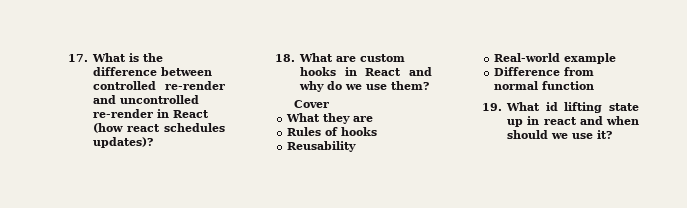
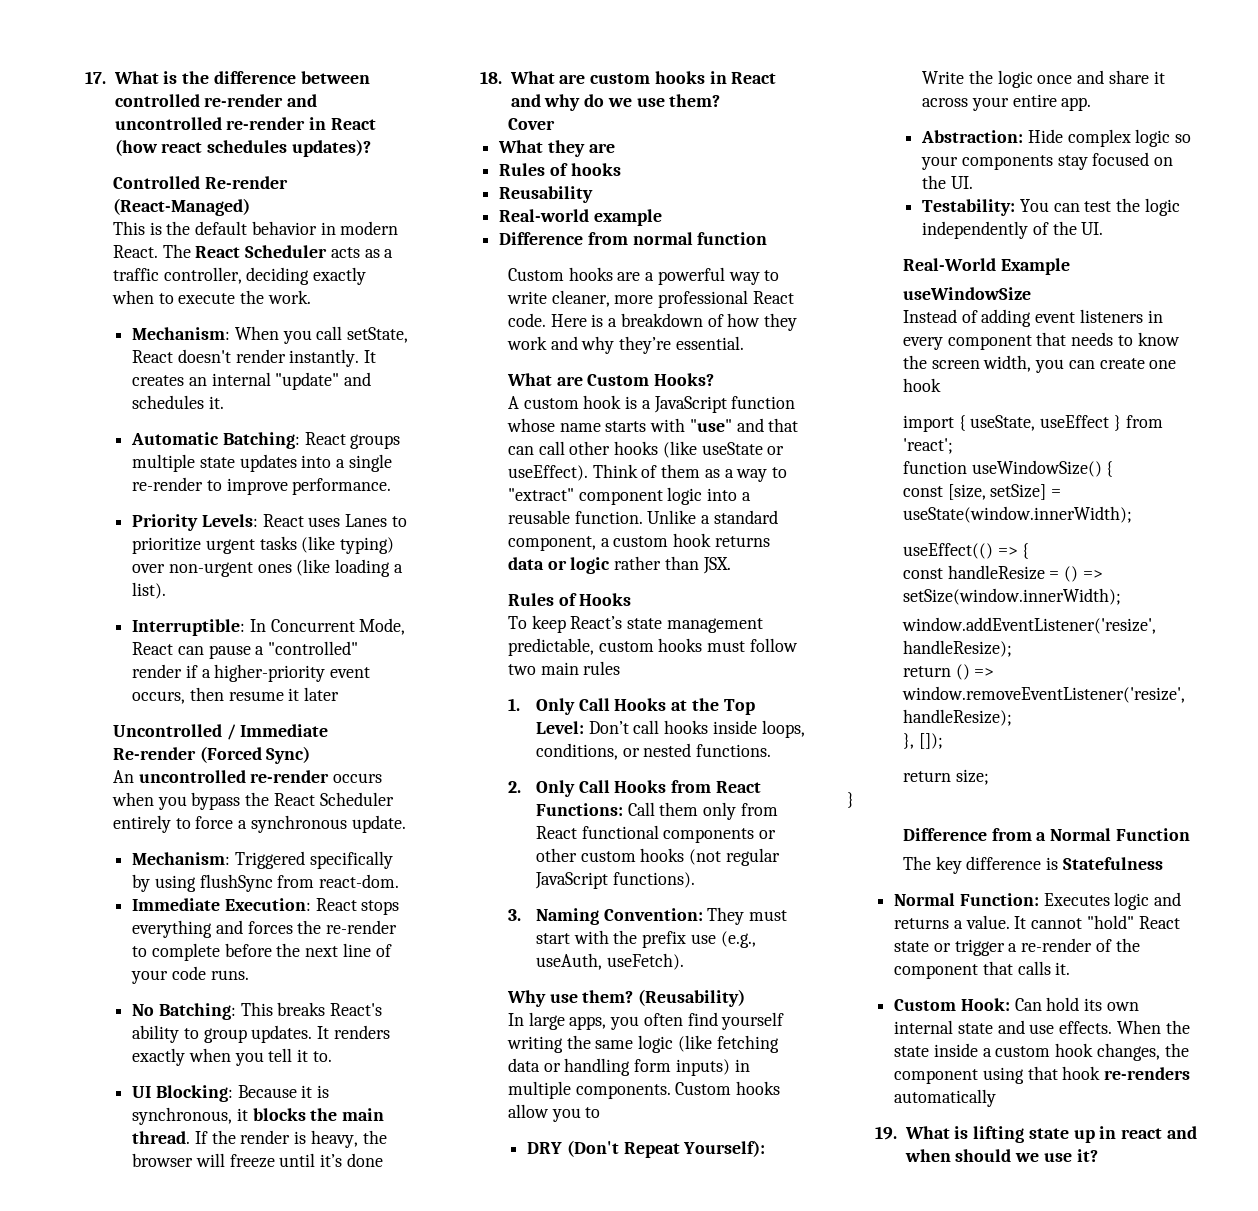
+ Controlled Re-render (React-Managed)
+ This is the default behavior in modern React. The React Scheduler acts as a traffic controller, deciding exactly when to execute the work.
+ Mechanism: When you call setState, React doesn't render instantly. It creates an internal "update" and schedules it.
+ Automatic Batching: React groups multiple state updates into a single re-render to improve performance.
+ Priority Levels: React uses Lanes to prioritize urgent tasks (like typing) over non-urgent ones (like loading a list).
+ Interruptible: In Concurrent Mode, React can pause a "controlled" render if a higher-priority event occurs, then resume it later
+ Uncontrolled / Immediate Re-render (Forced Sync)
+ An uncontrolled re-render occurs when you bypass the React Scheduler entirely to force a synchronous update.
+ Mechanism: Triggered specifically by using flushSync from react-dom.
+ Immediate Execution: React stops everything and forces the re-render to complete before the next line of your code runs.
+ No Batching: This breaks React's ability to group updates. It renders exactly when you tell it to.
+ UI Blocking: Because it is synchronous, it blocks the main thread. If the render is heavy, the browser will freeze until it’s done
+ Custom hooks are a powerful way to write cleaner, more professional React code. Here is a breakdown of how they work and why they’re essential.
+ What are Custom Hooks?
+ A custom hook is a JavaScript function whose name starts with "use" and that can call other hooks (like useState or useEffect). Think of them as a way to "extract" component logic into a reusable function. Unlike a standard component, a custom hook returns data or logic rather than JSX.
+ Rules of Hooks
+ To keep React’s state management predictable, custom hooks must follow two main rules
+ 1. Only Call Hooks at the Top Level: Don’t call hooks inside loops, conditions, or nested functions.
+ 2. Only Call Hooks from React Functions: Call them only from React functional components or other custom hooks (not regular JavaScript functions).
+ 3. Naming Convention: They must start with the prefix use (e.g., useAuth, useFetch).
+ Why use them? (Reusability)
+ In large apps, you often find yourself writing the same logic (like fetching data or handling form inputs) in multiple components. Custom hooks allow you to
+ DRY (Don't Repeat Yourself): Write the logic once and share it across your entire app.
+ Abstraction: Hide complex logic so your components stay focused on the UI.
+ Testability: You can test the logic independently of the UI.
+ Real-World Example
+ useWindowSize
+ Instead of adding event listeners in every component that needs to know the screen width, you can create one hook
+ import { useState, useEffect } from 'react';
+ function useWindowSize() {
+ const [size, setSize] = useState(window.innerWidth);
+ useEffect(() => {
+ const handleResize = () => setSize(window.innerWidth);
+ window.addEventListener('resize', handleResize);
+ return () => window.removeEventListener('resize', handleResize);
+ }, []);
+ return size;
+ }
+ Difference from a Normal Function
+ The key difference is Statefulness
+ Normal Function: Executes logic and returns a value. It cannot "hold" React state or trigger a re-render of the component that calls it.
+ Custom Hook: Can hold its own internal state and use effects. When the state inside a custom hook changes, the component using that hook re-renders automatically
- 19. What id lifting state up in react and when should we use it?
+ 19. What is lifting state up in react and when should we use it?

